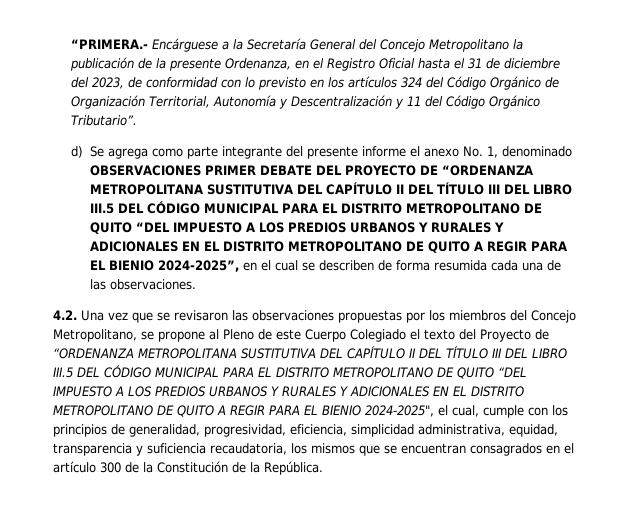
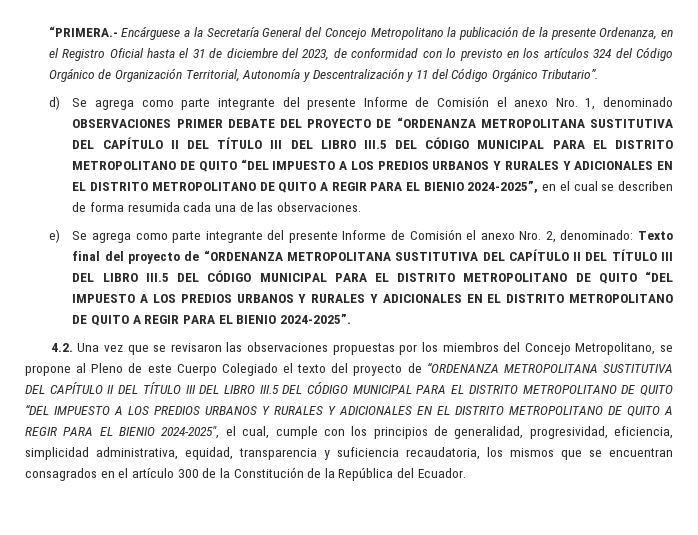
- d) Se agrega como parte integrante del presente informe el anexo No. 1, denominado OBSERVACIONES PRIMER DEBATE DEL PROYECTO DE “ORDENANZA METROPOLITANA SUSTITUTIVA DEL CAPÍTULO II DEL TÍTULO III DEL LIBRO III.5 DEL CÓDIGO MUNICIPAL PARA EL DISTRITO METROPOLITANO DE QUITO “DEL IMPUESTO A LOS PREDIOS URBANOS Y RURALES Y ADICIONALES EN EL DISTRITO METROPOLITANO DE QUITO A REGIR PARA EL BIENIO 2024-2025”, en el cual se describen de forma resumida cada una de las observaciones.
+ d) Se agrega como parte integrante del presente Informe de Comisión el anexo Nro. 1, denominado OBSERVACIONES PRIMER DEBATE DEL PROYECTO DE “ORDENANZA METROPOLITANA SUSTITUTIVA DEL CAPÍTULO II DEL TÍTULO III DEL LIBRO III.5 DEL CÓDIGO MUNICIPAL PARA EL DISTRITO METROPOLITANO DE QUITO “DEL IMPUESTO A LOS PREDIOS URBANOS Y RURALES Y ADICIONALES EN EL DISTRITO METROPOLITANO DE QUITO A REGIR PARA EL BIENIO 2024-2025”, en el cual se describen de forma resumida cada una de las observaciones.
+ e) Se agrega como parte integrante del presente Informe de Comisión el anexo Nro. 2, denominado: Texto final del proyecto de “ORDENANZA METROPOLITANA SUSTITUTIVA DEL CAPÍTULO II DEL TÍTULO III DEL LIBRO III.5 DEL CÓDIGO MUNICIPAL PARA EL DISTRITO METROPOLITANO DE QUITO “DEL IMPUESTO A LOS PREDIOS URBANOS Y RURALES Y ADICIONALES EN EL DISTRITO METROPOLITANO DE QUITO A REGIR PARA EL BIENIO 2024-2025”.
- 4.2. Una vez que se revisaron las observaciones propuestas por los miembros del Concejo Metropolitano, se propone al Pleno de este Cuerpo Colegiado el texto del Proyecto de “ORDENANZA METROPOLITANA SUSTITUTIVA DEL CAPÍTULO II DEL TÍTULO III DEL LIBRO III.5 DEL CÓDIGO MUNICIPAL PARA EL DISTRITO METROPOLITANO DE QUITO “DEL IMPUESTO A LOS PREDIOS URBANOS Y RURALES Y ADICIONALES EN EL DISTRITO METROPOLITANO DE QUITO A REGIR PARA EL BIENIO 2024-2025", el cual, cumple con los principios de generalidad, progresividad, eficiencia, simplicidad administrativa, equidad, transparencia y suficiencia recaudatoria, los mismos que se encuentran consagrados en el artículo 300 de la Constitución de la República.
+ 4.2. Una vez que se revisaron las observaciones propuestas por los miembros del Concejo Metropolitano, se propone al Pleno de este Cuerpo Colegiado el texto del proyecto de “ORDENANZA METROPOLITANA SUSTITUTIVA DEL CAPÍTULO II DEL TÍTULO III DEL LIBRO III.5 DEL CÓDIGO MUNICIPAL PARA EL DISTRITO METROPOLITANO DE QUITO “DEL IMPUESTO A LOS PREDIOS URBANOS Y RURALES Y ADICIONALES EN EL DISTRITO METROPOLITANO DE QUITO A REGIR PARA EL BIENIO 2024-2025", el cual, cumple con los principios de generalidad, progresividad, eficiencia, simplicidad administrativa, equidad, transparencia y suficiencia recaudatoria, los mismos que se encuentran consagrados en el artículo 300 de la Constitución de la República del Ecuador.

